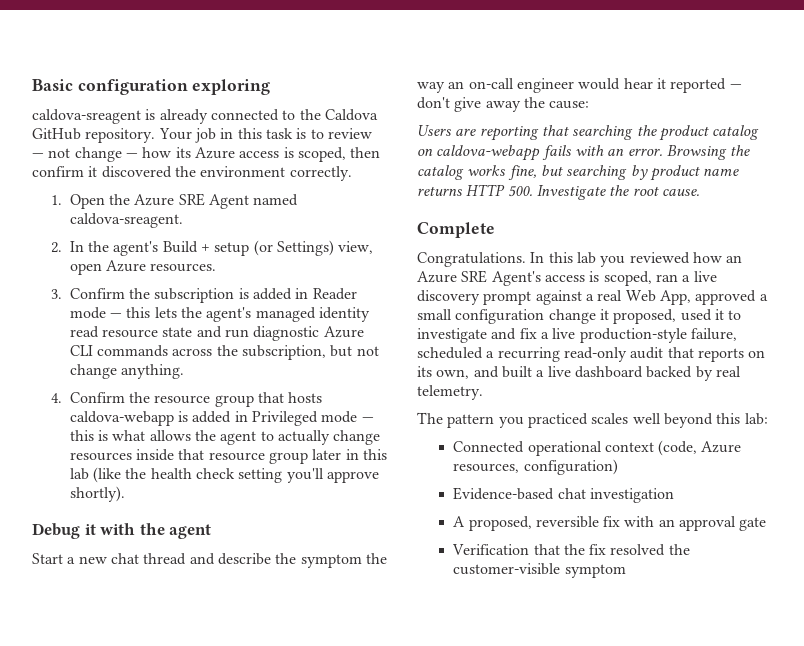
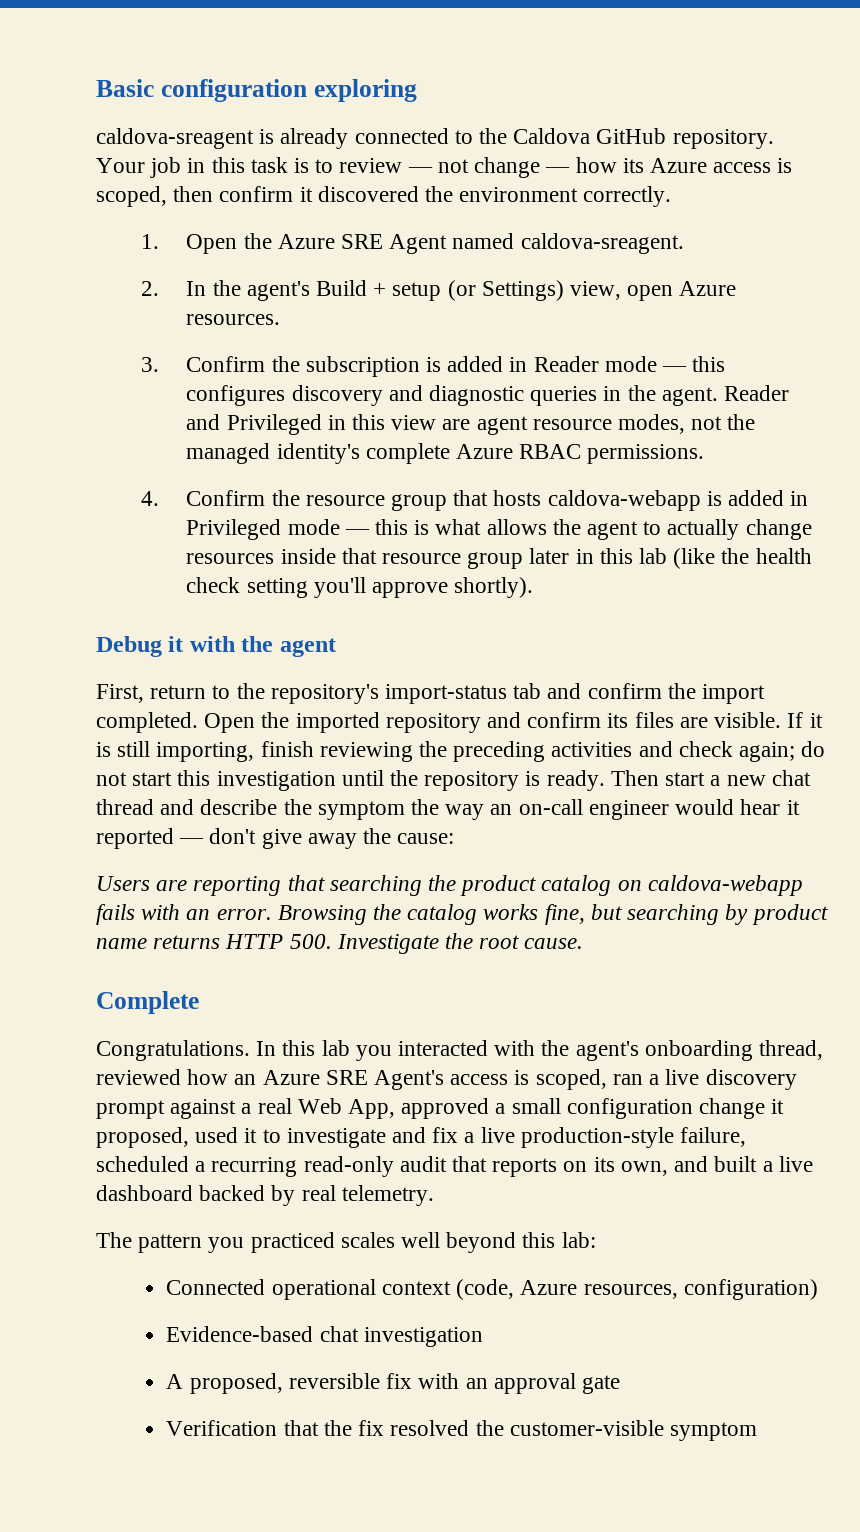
- 3. Confirm the subscription is added in Reader mode — this lets the agent's managed identity read resource state and run diagnostic Azure CLI commands across the subscription, but not change anything.
+ 3. Confirm the subscription is added in Reader mode — this configures discovery and diagnostic queries in the agent. Reader and Privileged in this view are agent resource modes, not the managed identity's complete Azure RBAC permissions.
- Start a new chat thread and describe the symptom the way an on-call engineer would hear it reported — don't give away the cause:
+ First, return to the repository's import-status tab and confirm the import completed. Open the imported repository and confirm its files are visible. If it is still importing, finish reviewing the preceding activities and check again; do not start this investigation until the repository is ready. Then start a new chat thread and describe the symptom the way an on-call engineer would hear it reported — don't give away the cause:
- In this lab you reviewed how an Azure SRE Agent's access is scoped, ran a live discovery prompt against a real Web App, approved a small configuration change it proposed, used it to investigate and fix a live production-style failure, scheduled a recurring read-only audit that reports on its own, and built a live dashboard backed by real telemetry.
+ In this lab you interacted with the agent's onboarding thread, reviewed how an Azure SRE Agent's access is scoped, ran a live discovery prompt against a real Web App, approved a small configuration change it proposed, used it to investigate and fix a live production-style failure, scheduled a recurring read-only audit that reports on its own, and built a live dashboard backed by real telemetry.

